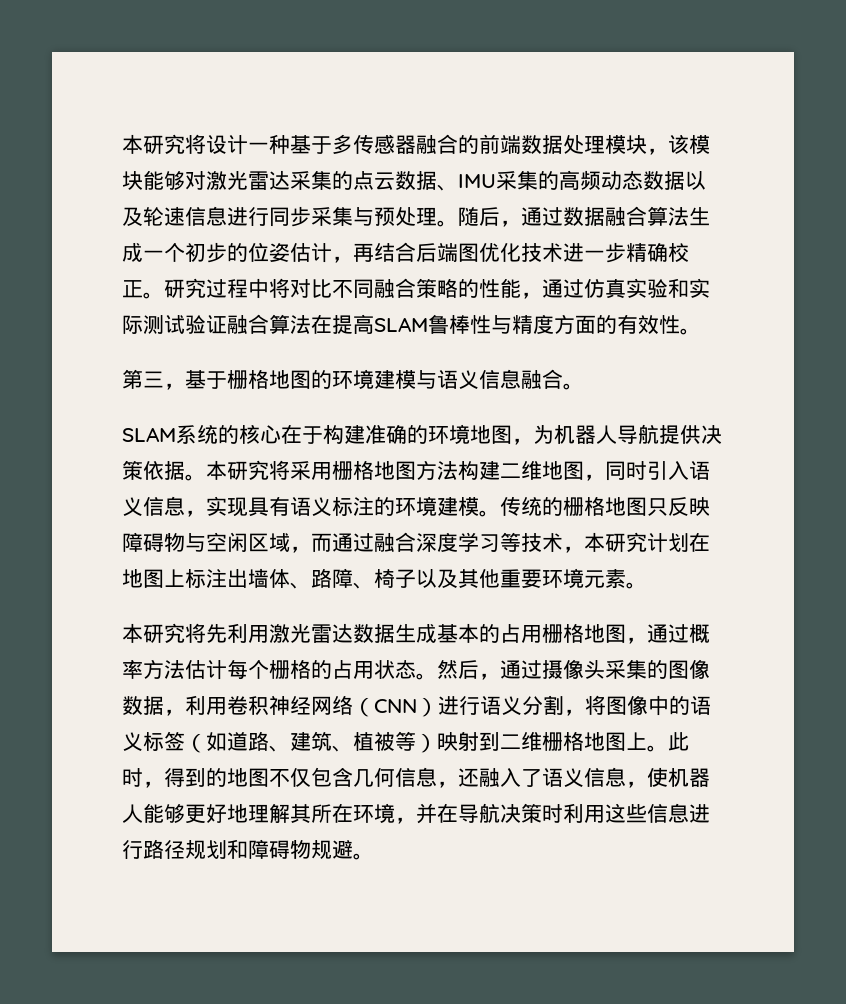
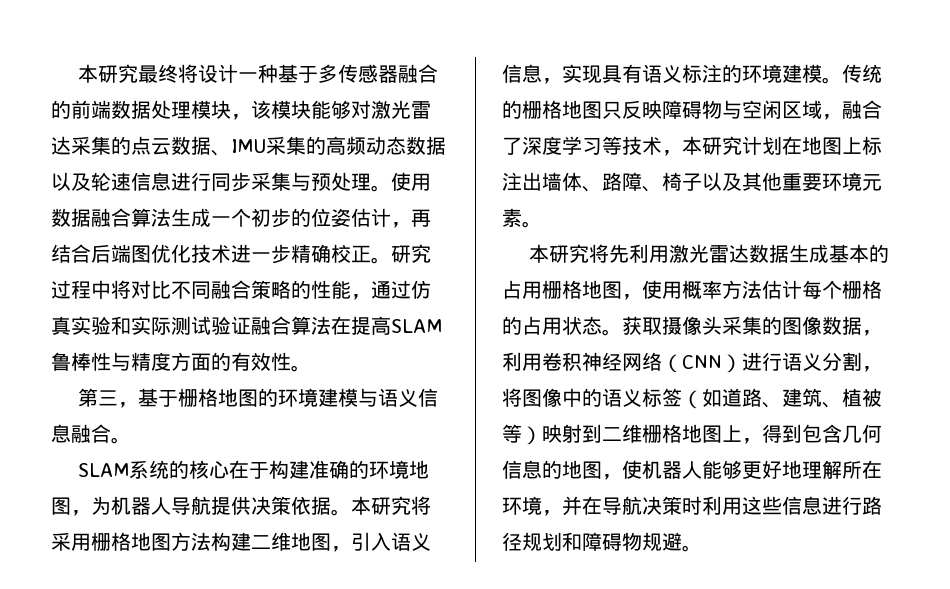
- 本研究将设计一种基于多传感器融合的前端数据处理模块，该模块能够对激光雷达采集的点云数据、IMU采集的高频动态数据以及轮速信息进行同步采集与预处理。
+ 本研究最终将设计一种基于多传感器融合的前端数据处理模块，该模块能够对激光雷达采集的点云数据、IMU采集的高频动态数据以及轮速信息进行同步采集与预处理。
- 随后，通过数据融合算法生成一个初步的位姿估计，再结合后端图优化技术进一步精确校正。
+ 使用数据融合算法生成一个初步的位姿估计，再结合后端图优化技术进一步精确校正。
- 本研究将采用栅格地图方法构建二维地图，同时引入语义信息，实现具有语义标注的环境建模。
+ 本研究将采用栅格地图方法构建二维地图，引入语义信息，实现具有语义标注的环境建模。
- 传统的栅格地图只反映障碍物与空闲区域，而通过融合深度学习等技术，本研究计划在地图上标注出墙体、路障、椅子以及其他重要环境元素。
+ 传统的栅格地图只反映障碍物与空闲区域，融合了深度学习等技术，本研究计划在地图上标注出墙体、路障、椅子以及其他重要环境元素。
- 本研究将先利用激光雷达数据生成基本的占用栅格地图，通过概率方法估计每个栅格的占用状态。
+ 本研究将先利用激光雷达数据生成基本的占用栅格地图，使用概率方法估计每个栅格的占用状态。
- 然后，通过摄像头采集的图像数据，利用卷积神经网络（CNN）进行语义分割，将图像中的语义标签（如道路、建筑、植被等）映射到二维栅格地图上。此时，得到的地图不仅包含几何信息，还融入了语义信息，使机器人能够更好地理解其所在环境，并在导航决策时利用这些信息进行路径规划和障碍物规避。
+ 获取摄像头采集的图像数据，利用卷积神经网络（CNN）进行语义分割，将图像中的语义标签（如道路、建筑、植被等）映射到二维栅格地图上，得到包含几何信息的地图，使机器人能够更好地理解所在环境，并在导航决策时利用这些信息进行路径规划和障碍物规避。

